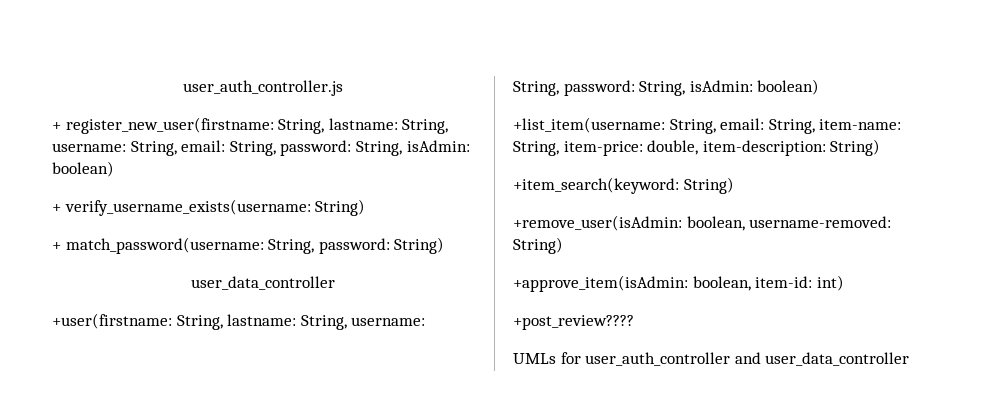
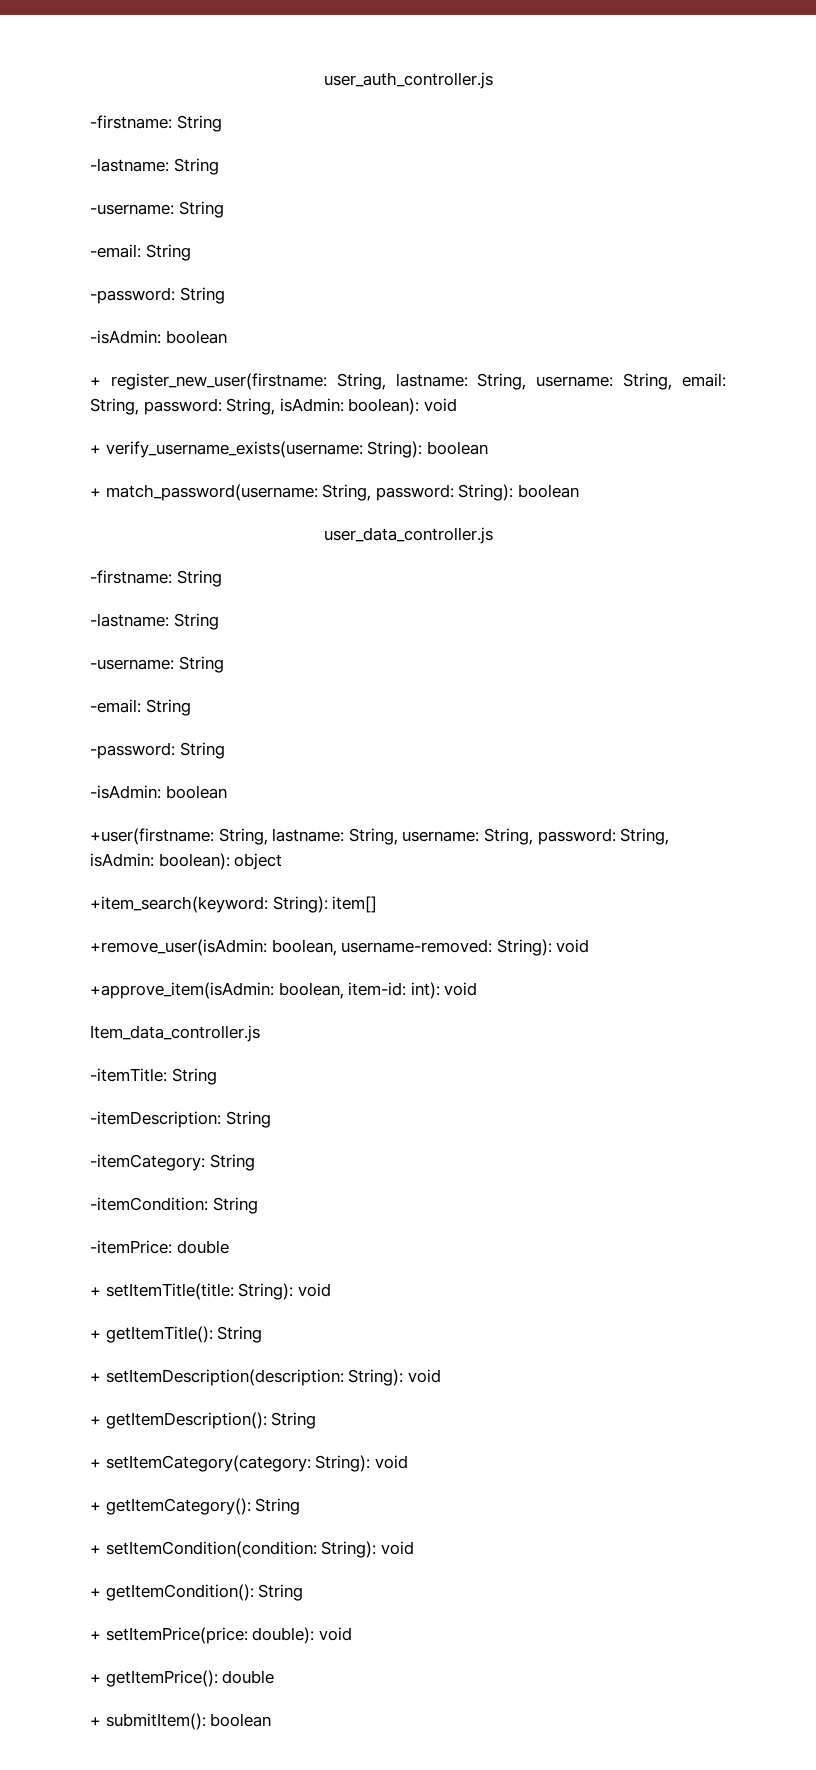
  user_auth_controller.js
+ -firstname: String
+ -lastname: String
+ -username: String
+ -email: String
+ -password: String
+ -isAdmin: boolean
- + register_new_user(firstname: String, lastname: String, username: String, email: String, password: String, isAdmin: boolean)
+ + register_new_user(firstname: String, lastname: String, username: String, email: String, password: String, isAdmin: boolean): void
- + verify_username_exists(username: String)
+ + verify_username_exists(username: String): boolean
- + match_password(username: String, password: String)
- user_data_controller
+ + match_password(username: String, password: String): boolean
+ user_data_controller.js
+ -firstname: String
+ -lastname: String
+ -username: String
+ -email: String
+ -password: String
+ -isAdmin: boolean
- +user(firstname: String, lastname: String, username: String, password: String, isAdmin: boolean)
- +list_item(username: String, email: String, item-name: String, item-price: double, item-description: String)
+ +user(firstname: String, lastname: String, username: String, password: String, isAdmin: boolean): object
- +item_search(keyword: String)
+ +item_search(keyword: String): item[]
- +remove_user(isAdmin: boolean, username-removed: String)
+ +remove_user(isAdmin: boolean, username-removed: String): void
- +approve_item(isAdmin: boolean, item-id: int)
- +post_review????
- UMLs for user_auth_controller and user_data_controller
+ +approve_item(isAdmin: boolean, item-id: int): void
+ Item_data_controller.js
+ -itemTitle: String
+ -itemDescription: String
+ -itemCategory: String
+ -itemCondition: String
+ -itemPrice: double
+ + setItemTitle(title: String): void
+ + getItemTitle(): String
+ + setItemDescription(description: String): void
+ + getItemDescription(): String
+ + setItemCategory(category: String): void
+ + getItemCategory(): String
+ + setItemCondition(condition: String): void
+ + getItemCondition(): String
+ + setItemPrice(price: double): void
+ + getItemPrice(): double
+ + submitItem(): boolean

